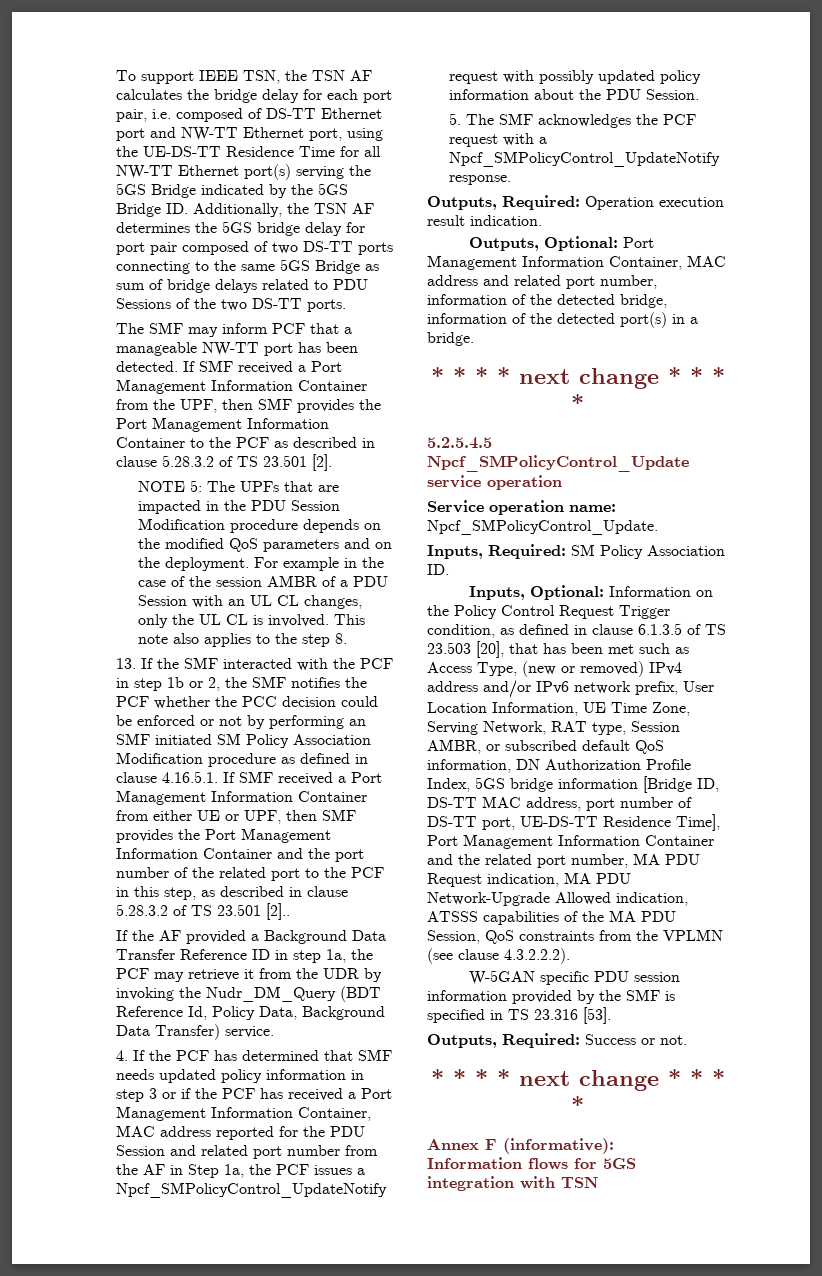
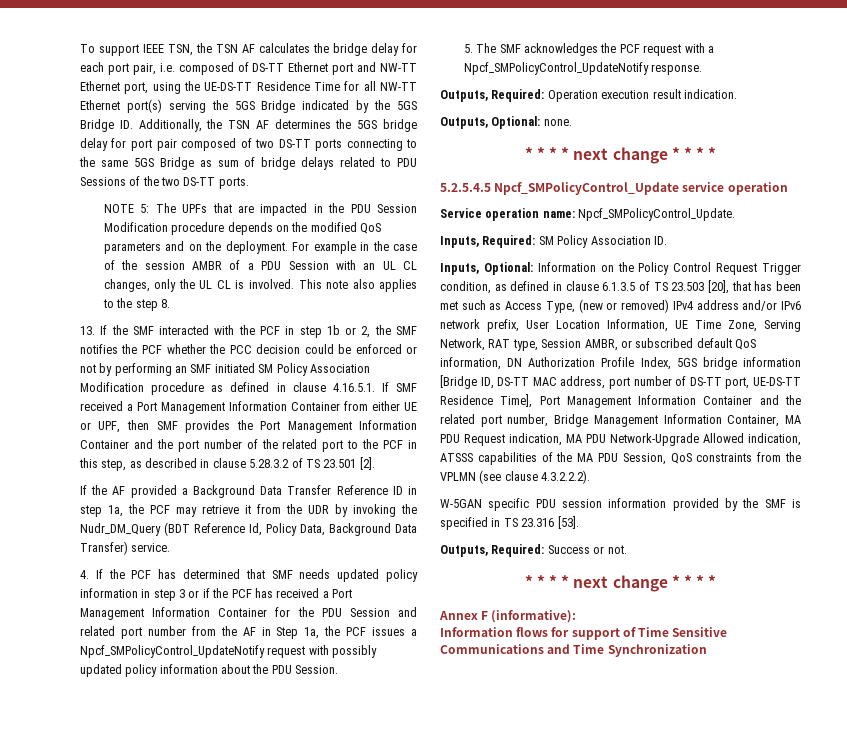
- The SMF may inform PCF that a manageable NW-TT port has been detected. If SMF received a Port Management Information Container from the UPF, then SMF provides the Port Management Information Container to the PCF as described in clause 5.28.3.2 of TS 23.501 [2].
- 13. If the SMF interacted with the PCF in step 1b or 2, the SMF notifies the PCF whether the PCC decision could be enforced or not by performing an SMF initiated SM Policy Association Modification procedure as defined in clause 4.16.5.1. If SMF received a Port Management Information Container from either UE or UPF, then SMF provides the Port Management Information Container and the port number of the related port to the PCF in this step, as described in clause 5.28.3.2 of TS 23.501 [2]..
+ 13. If the SMF interacted with the PCF in step 1b or 2, the SMF notifies the PCF whether the PCC decision could be enforced or not by performing an SMF initiated SM Policy Association Modification procedure as defined in clause 4.16.5.1. If SMF received a Port Management Information Container from either UE or UPF, then SMF provides the Port Management Information Container and the port number of the related port to the PCF in this step, as described in clause 5.28.3.2 of TS 23.501 [2].
- 4. If the PCF has determined that SMF needs updated policy information in step 3 or if the PCF has received a Port Management Information Container, MAC address reported for the PDU Session and related port number from the AF in Step 1a, the PCF issues a Npcf_SMPolicyControl_UpdateNotify request with possibly updated policy information about the PDU Session.
+ 4. If the PCF has determined that SMF needs updated policy information in step 3 or if the PCF has received a Port Management Information Container for the PDU Session and related port number from the AF in Step 1a, the PCF issues a Npcf_SMPolicyControl_UpdateNotify request with possibly updated policy information about the PDU Session.
- Outputs, Optional: Port Management Information Container, MAC address and related port number, information of the detected bridge, information of the detected port(s) in a bridge.
+ Outputs, Optional: none.
- Information on the Policy Control Request Trigger condition, as defined in clause 6.1.3.5 of TS 23.503 [20], that has been met such as Access Type, (new or removed) IPv4 address and/or IPv6 network prefix, User Location Information, UE Time Zone, Serving Network, RAT type, Session AMBR, or subscribed default QoS information, DN Authorization Profile Index, 5GS bridge information [Bridge ID, DS-TT MAC address, port number of DS-TT port, UE-DS-TT Residence Time], Port Management Information Container and the related port number, MA PDU Request indication, MA PDU Network-Upgrade Allowed indication, ATSSS capabilities of the MA PDU Session, QoS constraints from the VPLMN (see clause 4.3.2.2.2).
+ Information on the Policy Control Request Trigger condition, as defined in clause 6.1.3.5 of TS 23.503 [20], that has been met such as Access Type, (new or removed) IPv4 address and/or IPv6 network prefix, User Location Information, UE Time Zone, Serving Network, RAT type, Session AMBR, or subscribed default QoS information, DN Authorization Profile Index, 5GS bridge information [Bridge ID, DS-TT MAC address, port number of DS-TT port, UE-DS-TT Residence Time], Port Management Information Container and the related port number, Bridge Management Information Container, MA PDU Request indication, MA PDU Network-Upgrade Allowed indication, ATSSS capabilities of the MA PDU Session, QoS constraints from the VPLMN (see clause 4.3.2.2.2).
- Information flows for 5GS integration with TSN
+ Information flows for support of Time Sensitive Communications and Time Synchronization

